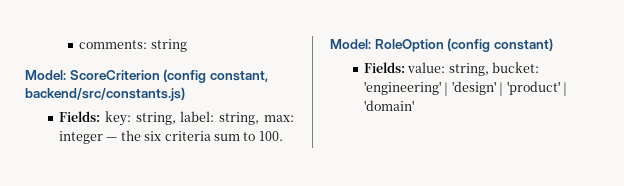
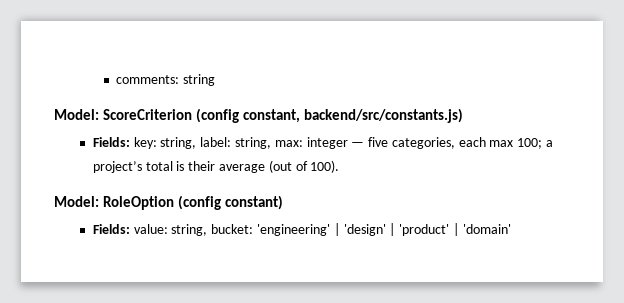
- Fields: key: string, label: string, max: integer — the six criteria sum to 100.
+ Fields: key: string, label: string, max: integer — five categories, each max 100; a project’s total is their average (out of 100).

